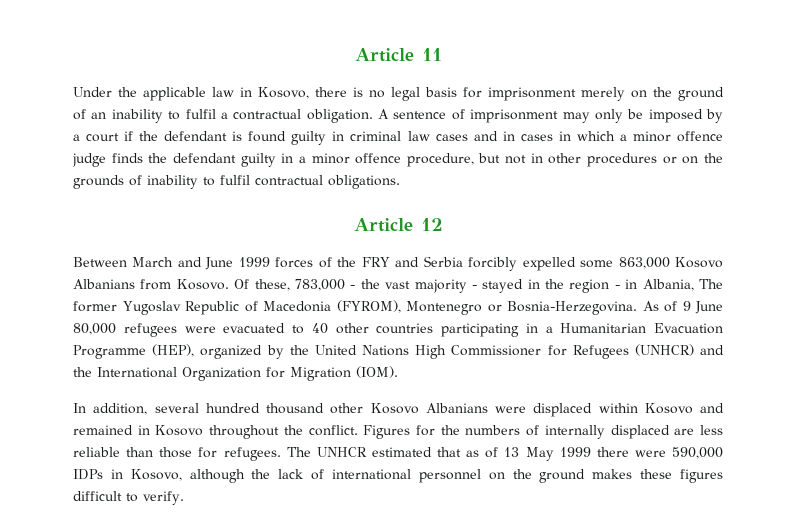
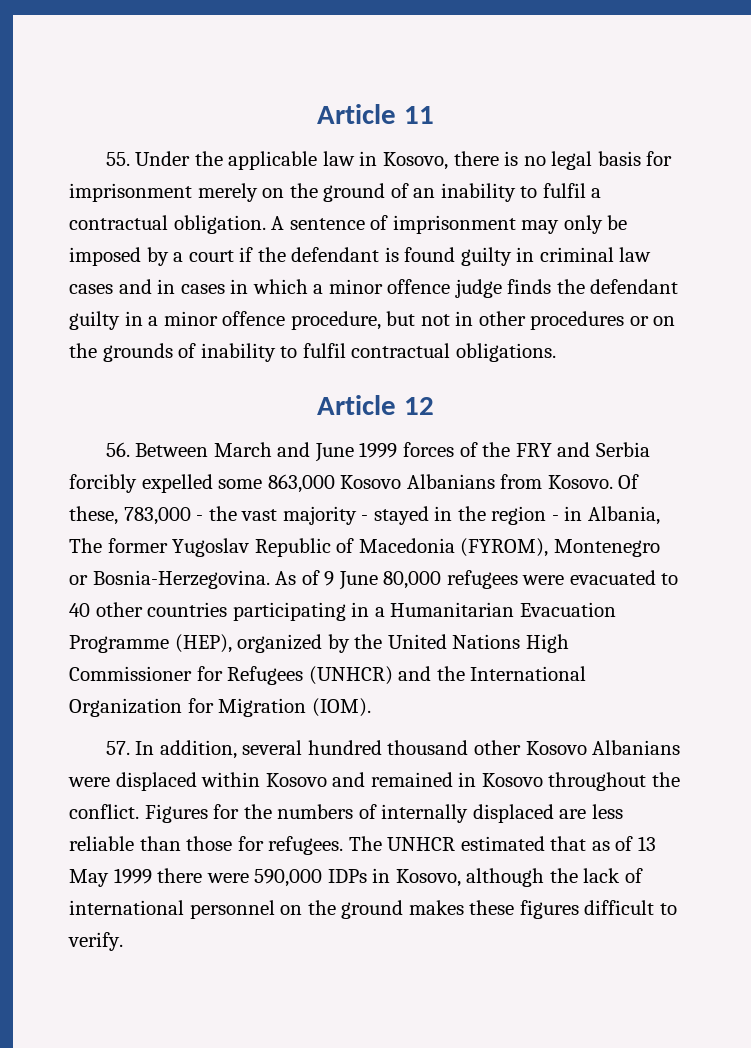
- Under the applicable law in Kosovo, there is no legal basis for imprisonment merely on the ground of an inability to fulfil a contractual obligation.
+ 55. Under the applicable law in Kosovo, there is no legal basis for imprisonment merely on the ground of an inability to fulfil a contractual obligation.
- Between March and June 1999 forces of the FRY and Serbia forcibly expelled some 863,000 Kosovo Albanians from Kosovo.
+ 56. Between March and June 1999 forces of the FRY and Serbia forcibly expelled some 863,000 Kosovo Albanians from Kosovo.
- In addition, several hundred thousand other Kosovo Albanians were displaced within Kosovo and remained in Kosovo throughout the conflict.
+ 57. In addition, several hundred thousand other Kosovo Albanians were displaced within Kosovo and remained in Kosovo throughout the conflict.

